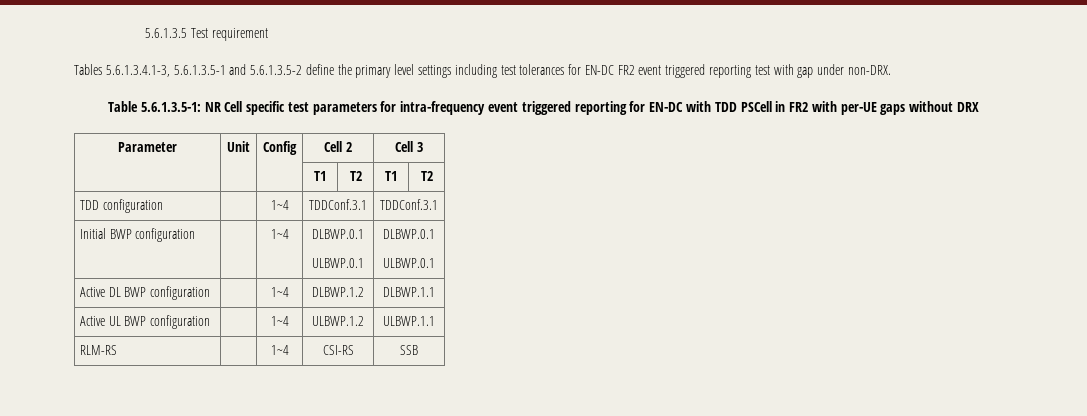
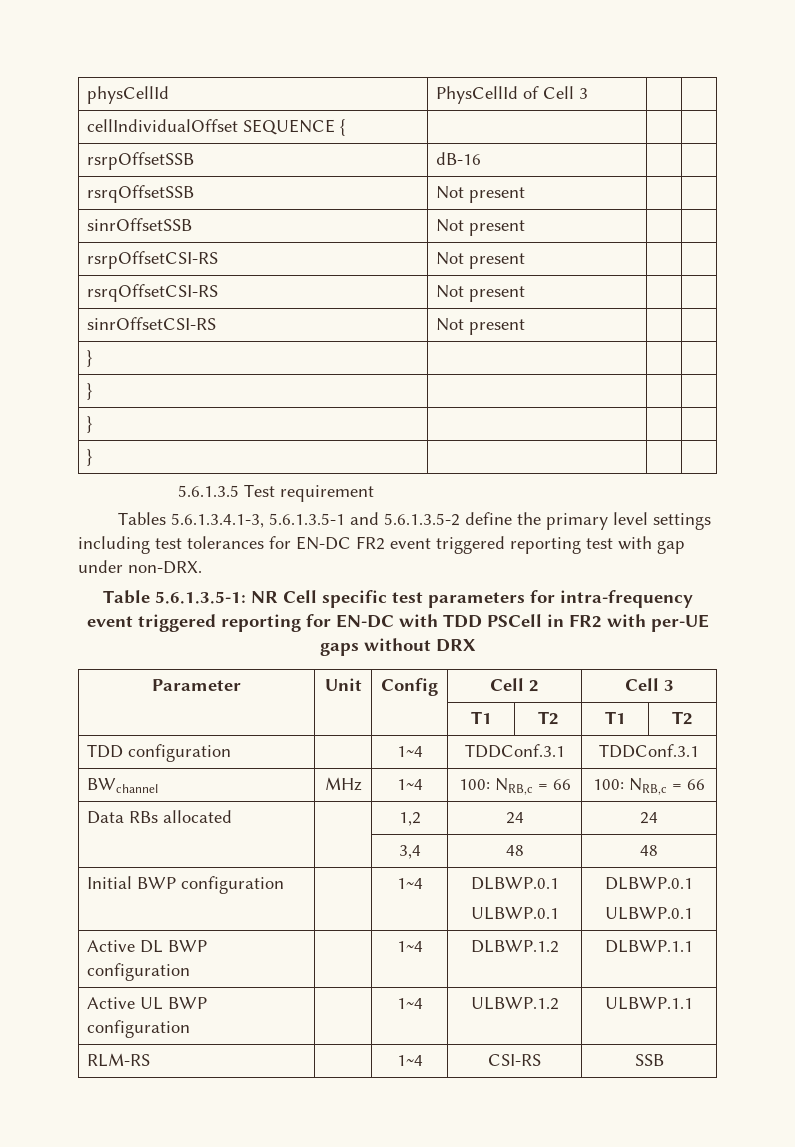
+ physCellId | PhysCellId of Cell 3 | |
+ cellIndividualOffset SEQUENCE { | | |
+ rsrpOffsetSSB | dB-16 | |
+ rsrqOffsetSSB | Not present | |
+ sinrOffsetSSB | Not present | |
+ rsrpOffsetCSI-RS | Not present | |
+ rsrqOffsetCSI-RS | Not present | |
+ sinrOffsetCSI-RS | Not present | |
+ } | | |
+ } | | |
+ } | | |
+ } | | |
+ BWchannel | MHz | 1~4 | 100: NRB,c = 66 | 100: NRB,c = 66
+ Data RBs allocated | | 1,2 | 24 | 24
+ | | 3,4 | 48 | 48

